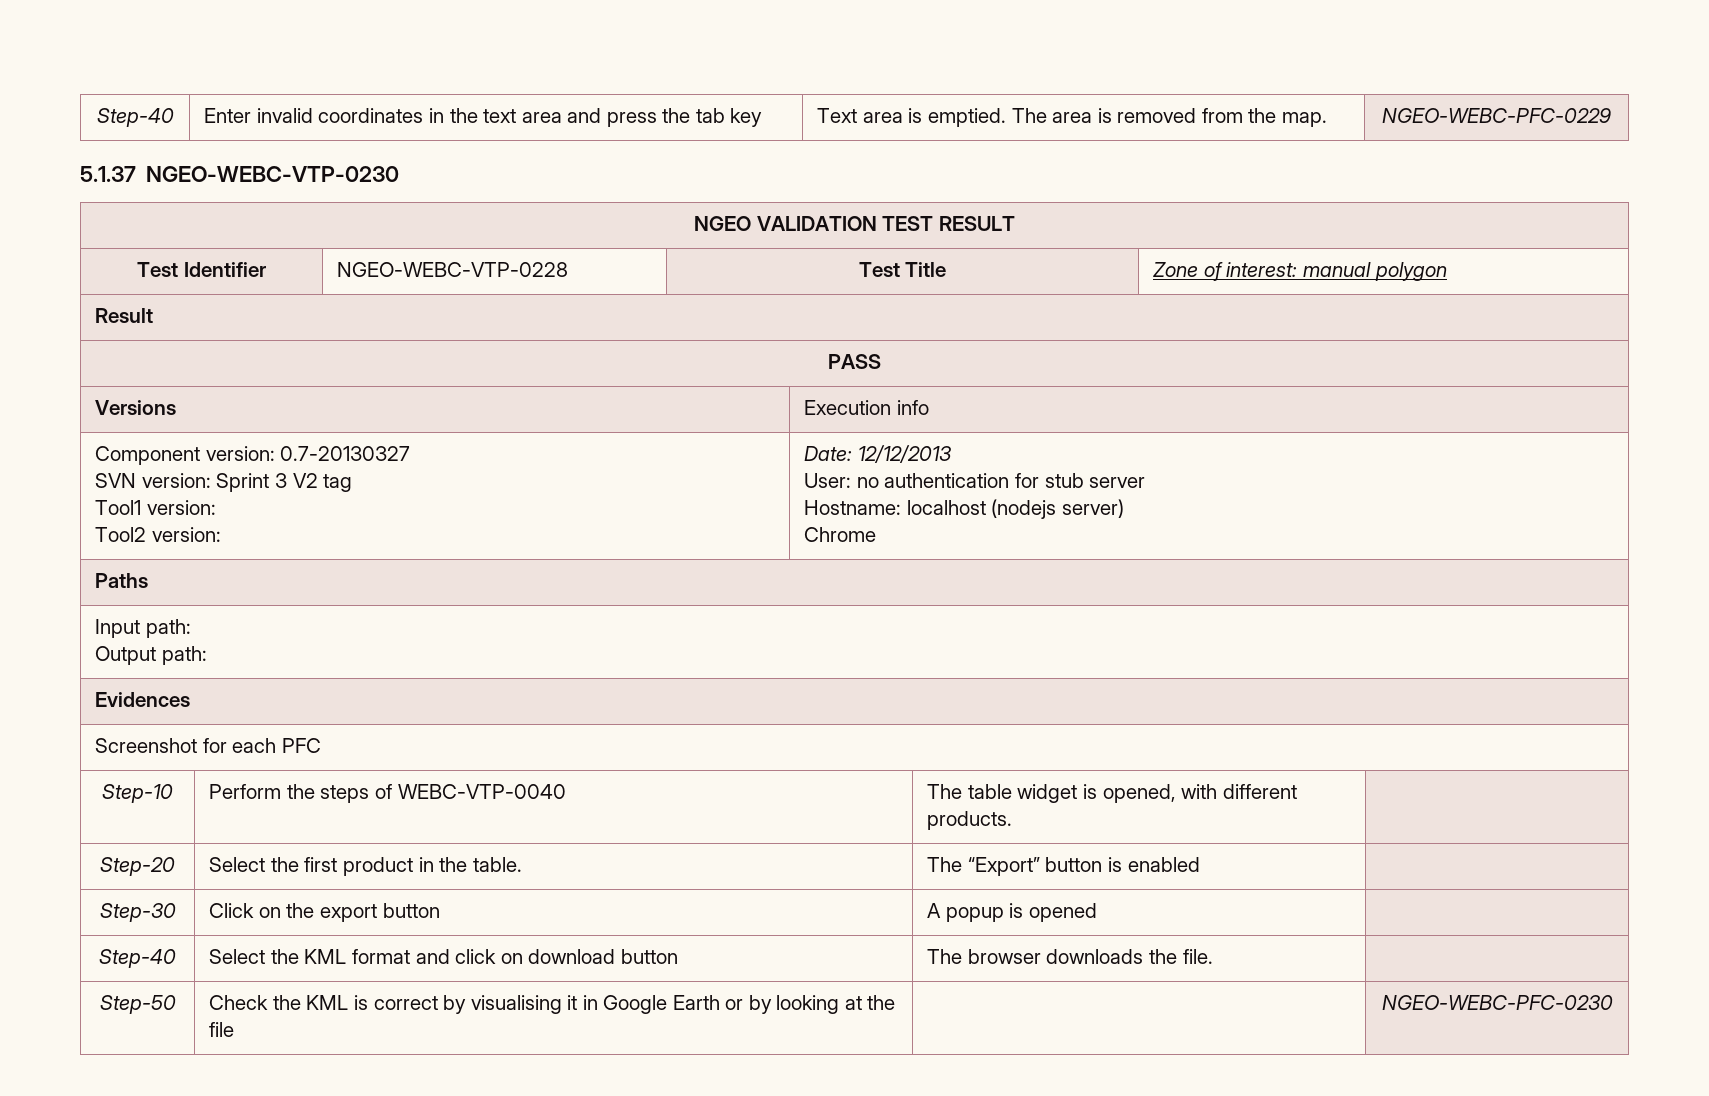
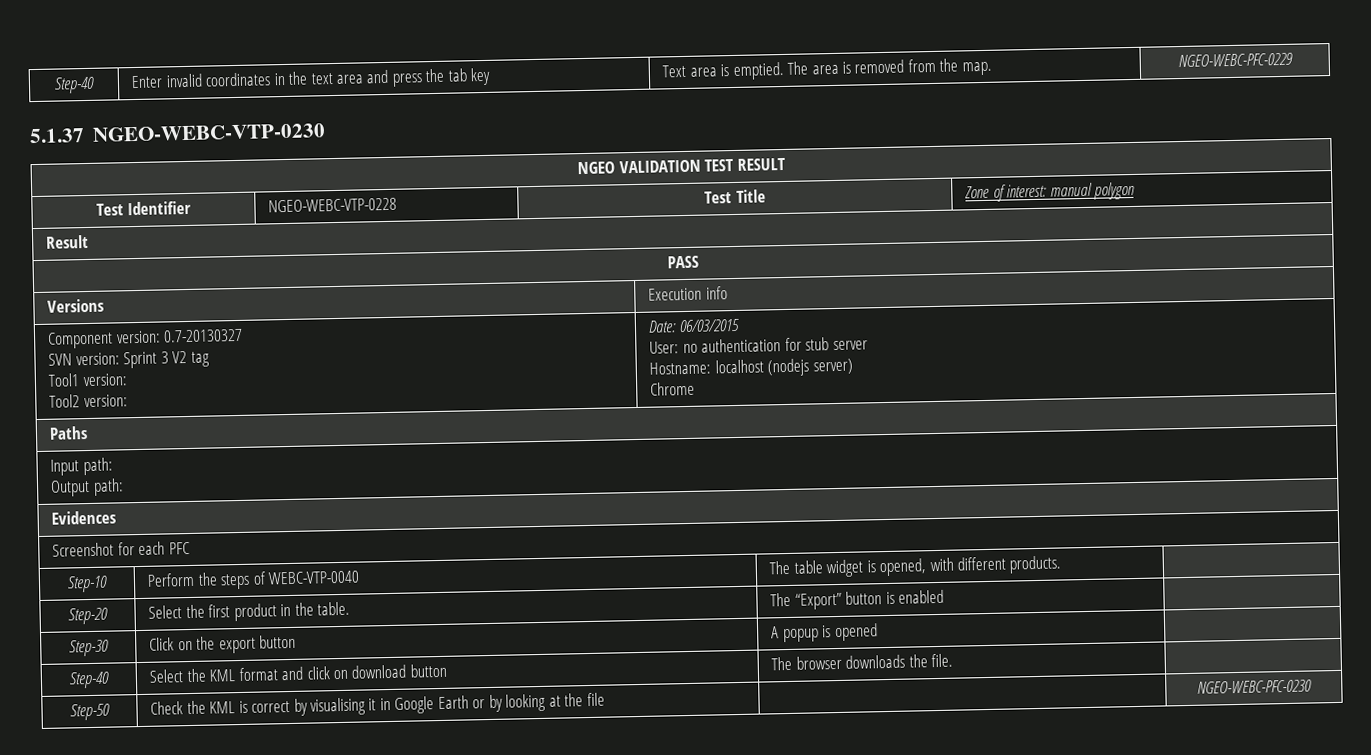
  Component version: 0.7-20130327
  SVN version: Sprint 3 V2 tag
  Tool1 version:
- Tool2 version: | Date: 12/12/2013
+ Tool2 version: | Date: 06/03/2015

